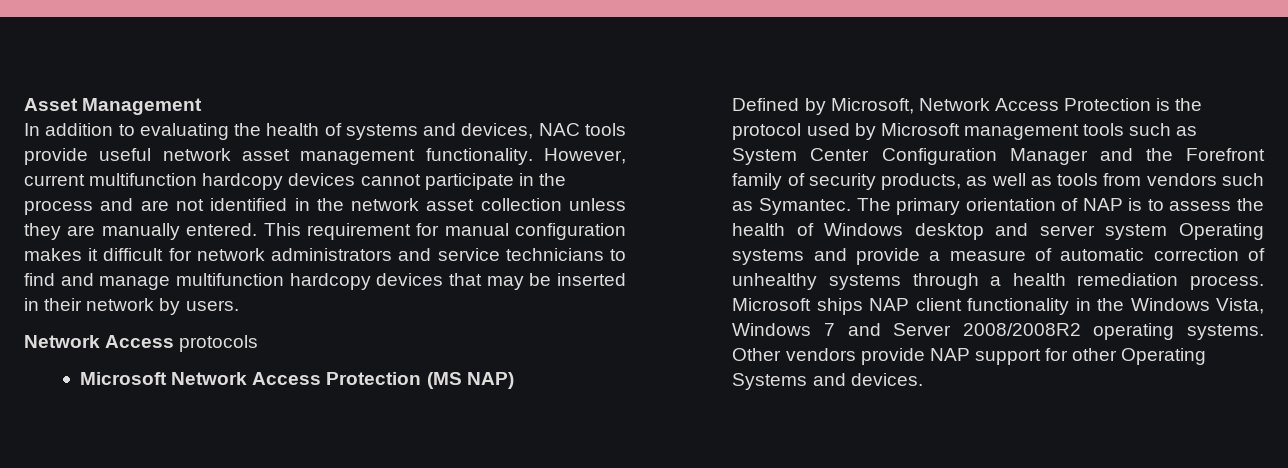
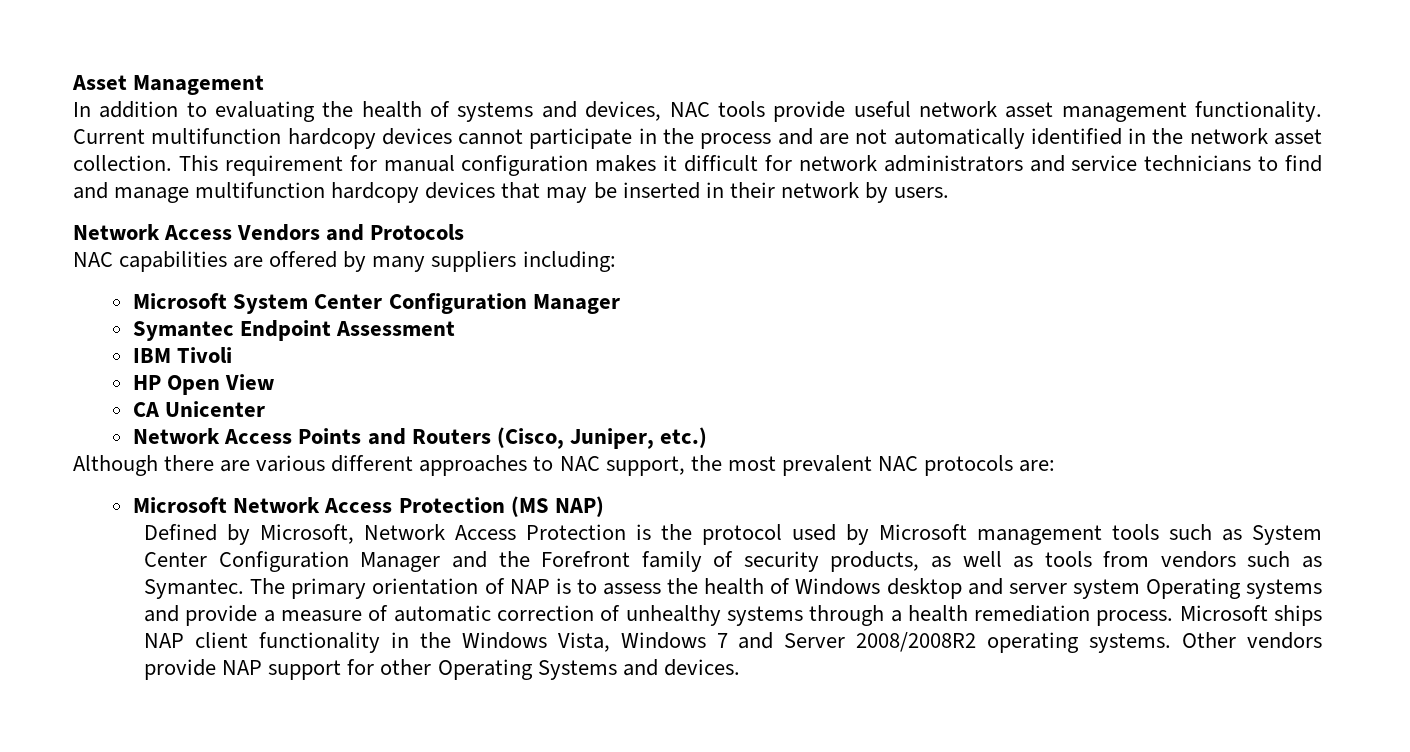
- However, current multifunction hardcopy devices cannot participate in the process and are not identified in the network asset collection unless they are manually entered.
+ Current multifunction hardcopy devices cannot participate in the process and are not automatically identified in the network asset collection.
- Network Access protocols
+ Network Access Vendors and Protocols
+ NAC capabilities are offered by many suppliers including:
+ Microsoft System Center Configuration Manager
+ Symantec Endpoint Assessment
+ IBM Tivoli
+ HP Open View
+ CA Unicenter
+ Network Access Points and Routers (Cisco, Juniper, etc.)
+ Although there are various different approaches to NAC support, the most prevalent NAC protocols are:

